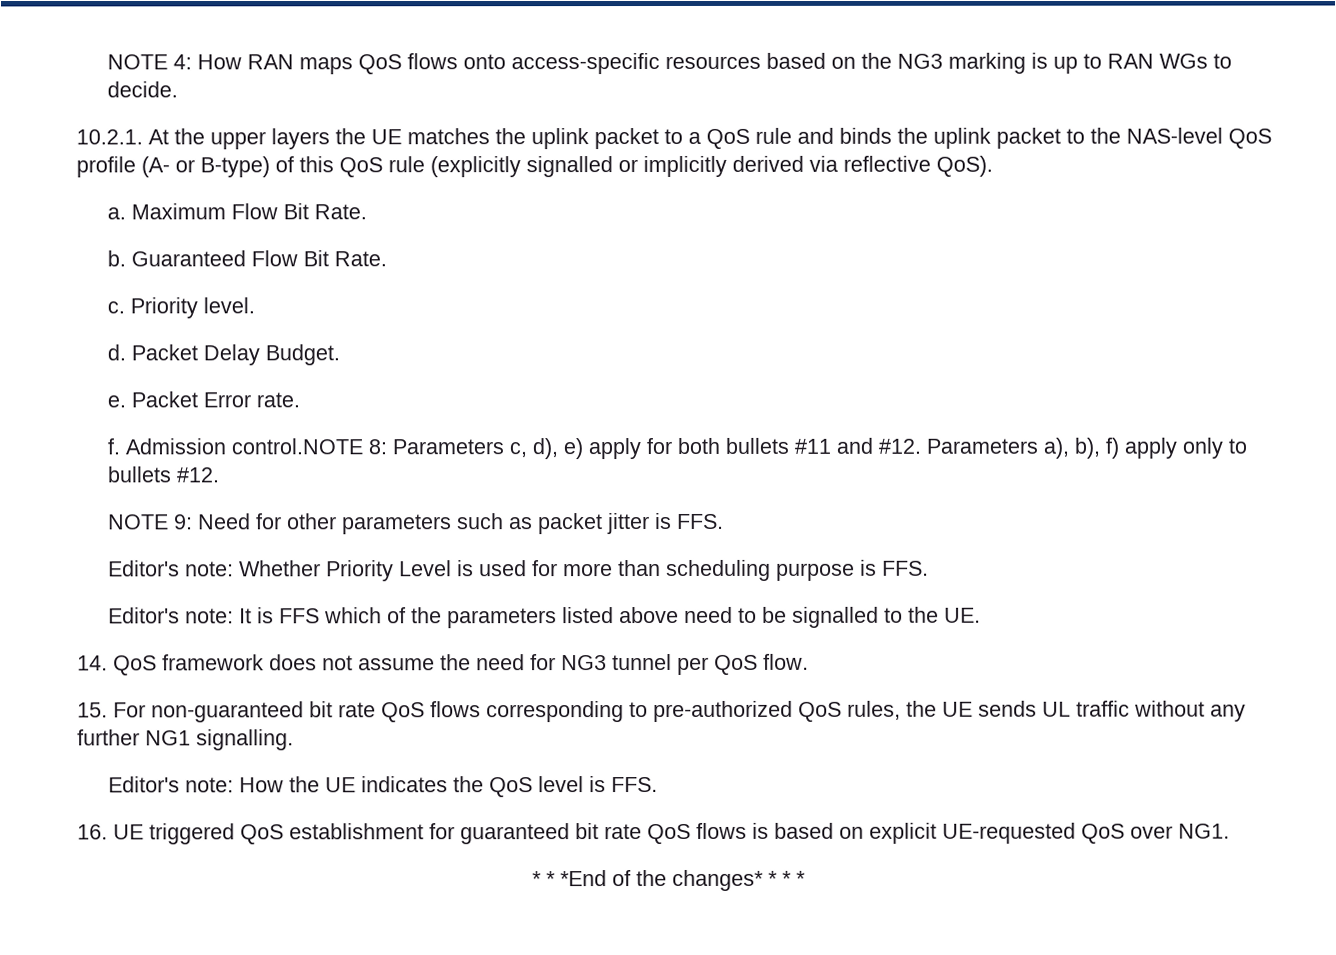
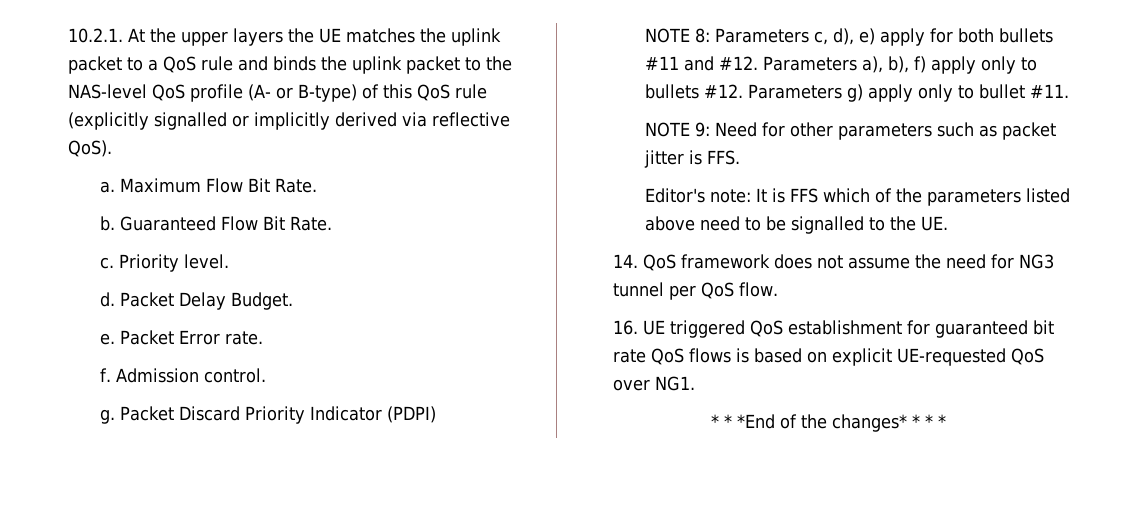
- NOTE 4: How RAN maps QoS flows onto access-specific resources based on the NG3 marking is up to RAN WGs to decide.
- Admission control.NOTE 8: Parameters c, d), e) apply for both bullets #11 and #12.
+ Admission control.
+ g. Packet Discard Priority Indicator (PDPI)
+ NOTE 8: Parameters c, d), e) apply for both bullets #11 and #12.
+ Parameters g) apply only to bullet #11.
- Editor's note: Whether Priority Level is used for more than scheduling purpose is FFS.
- 15. For non-guaranteed bit rate QoS flows corresponding to pre-authorized QoS rules, the UE sends UL traffic without any further NG1 signalling.
- Editor's note: How the UE indicates the QoS level is FFS.

